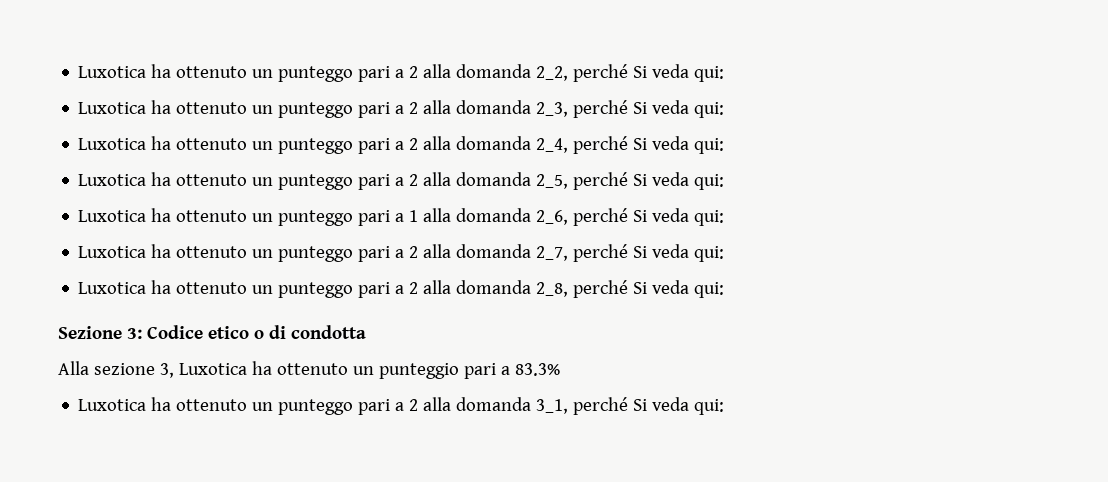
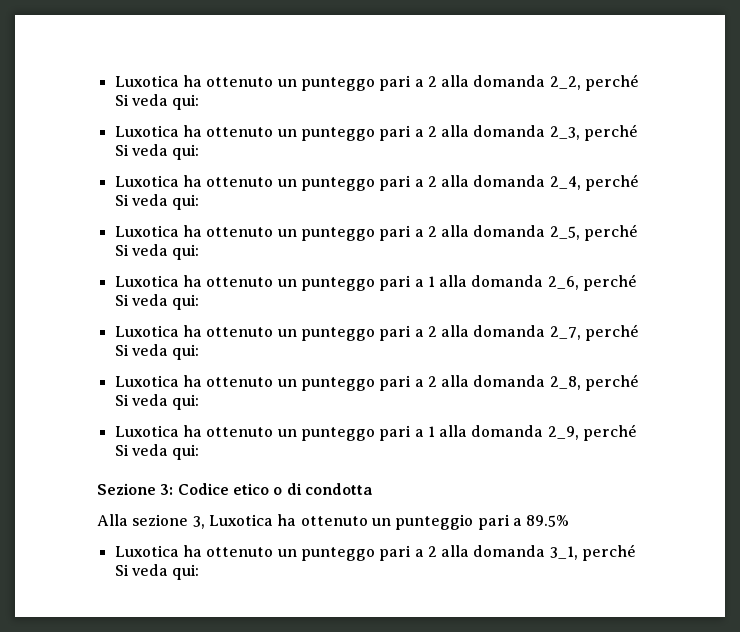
+ Luxotica ha ottenuto un punteggo pari a 1 alla domanda 2_9, perché Si veda qui:
- Alla sezione 3, Luxotica ha ottenuto un punteggio pari a 83.3%
+ Alla sezione 3, Luxotica ha ottenuto un punteggio pari a 89.5%

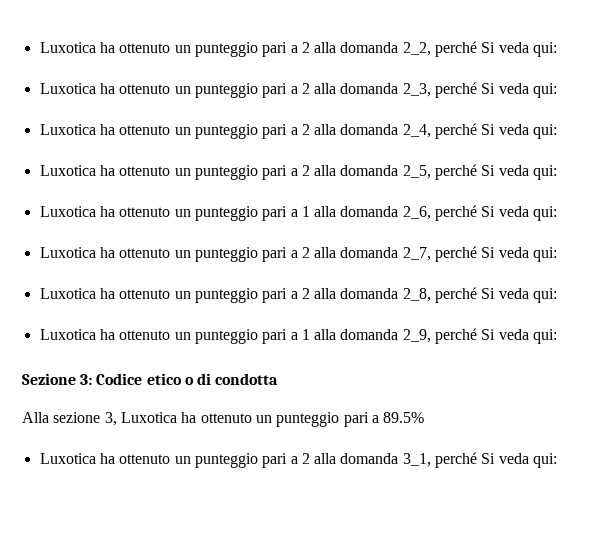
- Luxotica ha ottenuto un punteggo pari a 2 alla domanda 2_2, perché Si veda qui:
+ Luxotica ha ottenuto un punteggio pari a 2 alla domanda 2_2, perché Si veda qui:
- Luxotica ha ottenuto un punteggo pari a 2 alla domanda 2_3, perché Si veda qui:
+ Luxotica ha ottenuto un punteggio pari a 2 alla domanda 2_3, perché Si veda qui:
- Luxotica ha ottenuto un punteggo pari a 2 alla domanda 2_4, perché Si veda qui:
+ Luxotica ha ottenuto un punteggio pari a 2 alla domanda 2_4, perché Si veda qui:
- Luxotica ha ottenuto un punteggo pari a 2 alla domanda 2_5, perché Si veda qui:
+ Luxotica ha ottenuto un punteggio pari a 2 alla domanda 2_5, perché Si veda qui:
- Luxotica ha ottenuto un punteggo pari a 1 alla domanda 2_6, perché Si veda qui:
+ Luxotica ha ottenuto un punteggio pari a 1 alla domanda 2_6, perché Si veda qui:
- Luxotica ha ottenuto un punteggo pari a 2 alla domanda 2_7, perché Si veda qui:
+ Luxotica ha ottenuto un punteggio pari a 2 alla domanda 2_7, perché Si veda qui:
- Luxotica ha ottenuto un punteggo pari a 2 alla domanda 2_8, perché Si veda qui:
+ Luxotica ha ottenuto un punteggio pari a 2 alla domanda 2_8, perché Si veda qui:
- Luxotica ha ottenuto un punteggo pari a 1 alla domanda 2_9, perché Si veda qui:
+ Luxotica ha ottenuto un punteggio pari a 1 alla domanda 2_9, perché Si veda qui:
- Luxotica ha ottenuto un punteggo pari a 2 alla domanda 3_1, perché Si veda qui:
+ Luxotica ha ottenuto un punteggio pari a 2 alla domanda 3_1, perché Si veda qui:

